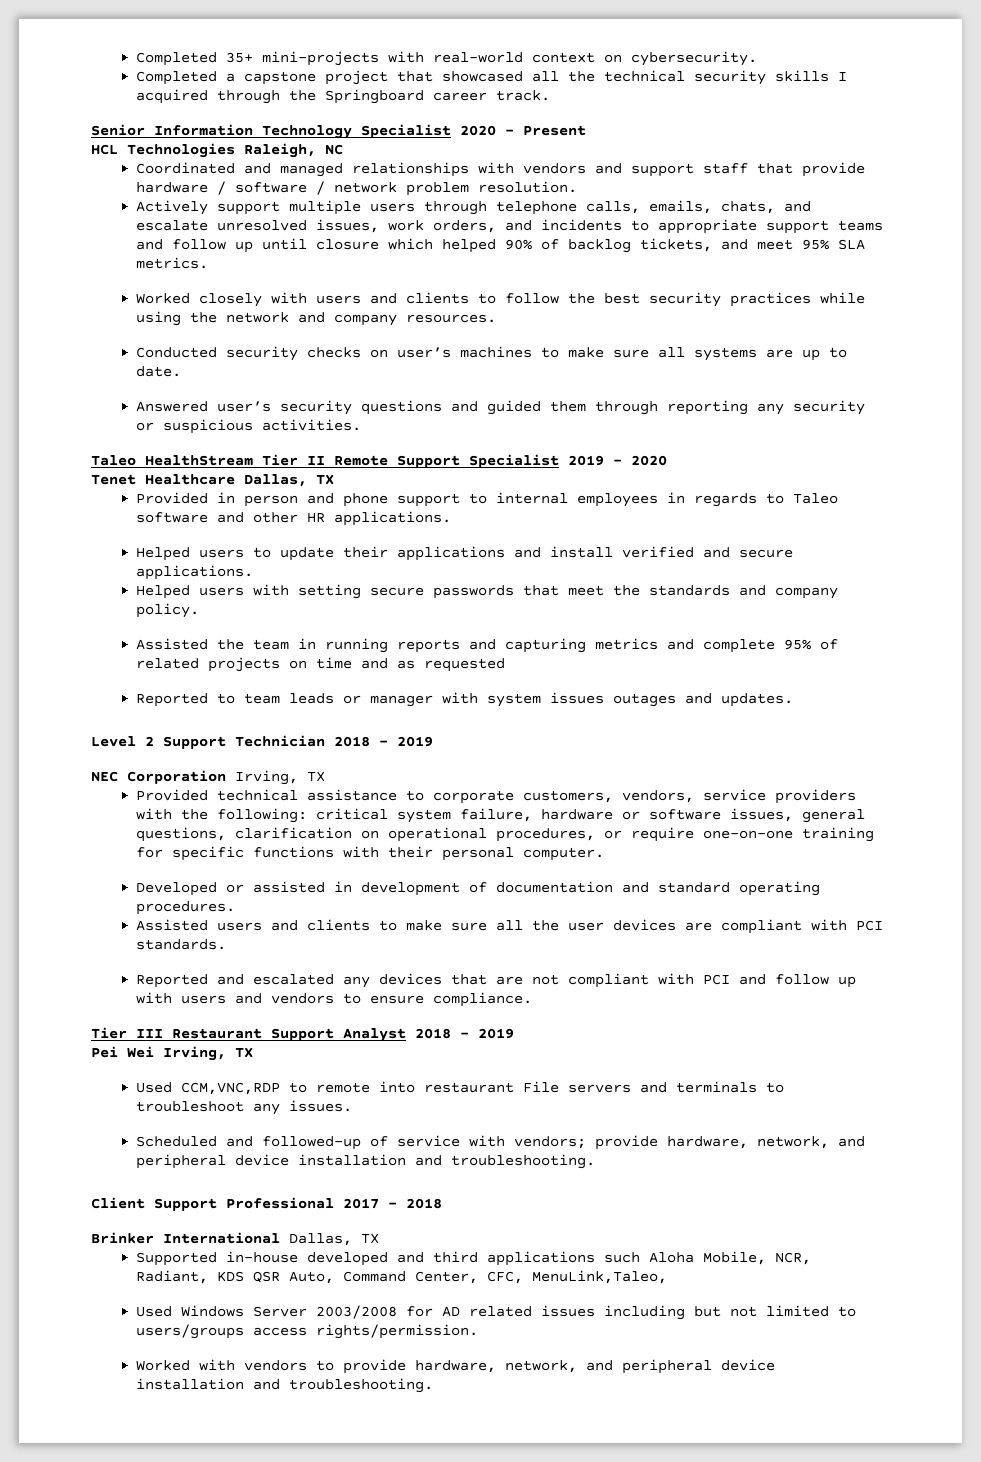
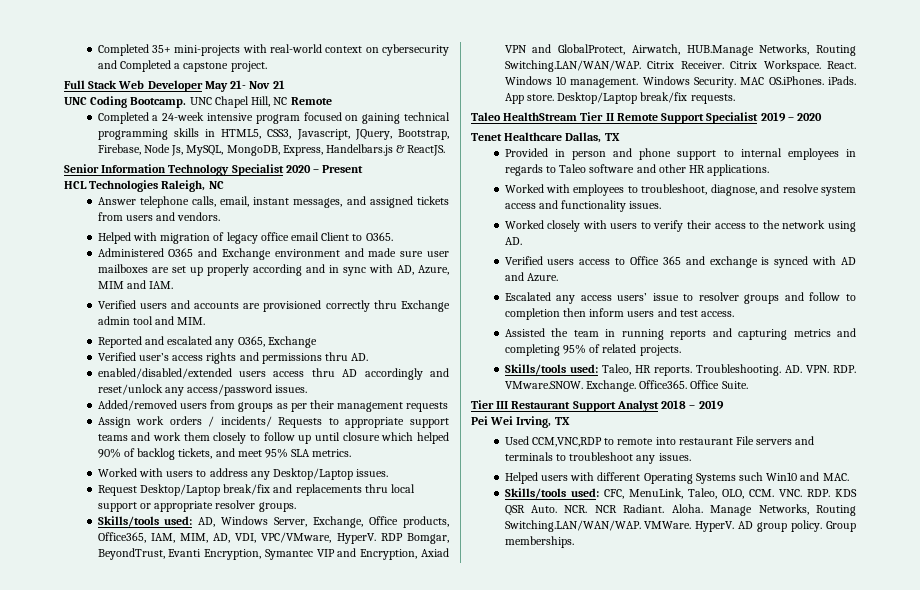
- Completed 35+ mini-projects with real-world context on cybersecurity.
- Completed a capstone project that showcased all the technical security skills I acquired through the Springboard career track.
+ Completed 35+ mini-projects with real-world context on cybersecurity and Completed a capstone project.
+ Full Stack Web Developer May 21- Nov 21
+ UNC Coding Bootcamp. UNC Chapel Hill, NC Remote
+ Completed a 24-week intensive program focused on gaining technical programming skills in HTML5, CSS3, Javascript, JQuery, Bootstrap, Firebase, Node Js, MySQL, MongoDB, Express, Handelbars.js & ReactJS.
- Coordinated and managed relationships with vendors and support staff that provide hardware / software / network problem resolution.
- Actively support multiple users through telephone calls, emails, chats, and escalate unresolved issues, work orders, and incidents to appropriate support teams and follow up until closure which helped 90% of backlog tickets, and meet 95% SLA metrics.
+ Answer telephone calls, email, instant messages, and assigned tickets from users and vendors.
+ Helped with migration of legacy office email Client to O365.
+ Administered O365 and Exchange environment and made sure user mailboxes are set up properly according and in sync with AD, Azure, MIM and IAM.
+ Verified users and accounts are provisioned correctly thru Exchange admin tool and MIM.
+ Reported and escalated any O365, Exchange
+ Verified user’s access rights and permissions thru AD.
+ enabled/disabled/extended users access thru AD accordingly and reset/unlock any access/password issues.
+ Added/removed users from groups as per their management requests
+ Assign work orders / incidents/ Requests to appropriate support teams and work them closely to follow up until closure which helped 90% of backlog tickets, and meet 95% SLA metrics.
- Worked closely with users and clients to follow the best security practices while using the network and company resources.
- Conducted security checks on user’s machines to make sure all systems are up to date.
- Answered user’s security questions and guided them through reporting any security or suspicious activities.
+ Worked with users to address any Desktop/Laptop issues.
+ Request Desktop/Laptop break/fix and replacements thru local support or appropriate resolver groups.
+ Skills/tools used: AD, Windows Server, Exchange, Office products, Office365, IAM, MIM, AD, VDI, VPC/VMware, HyperV. RDP Bomgar, BeyondTrust, Evanti Encryption, Symantec VIP and Encryption, Axiad VPN and GlobalProtect, Airwatch, HUB.Manage Networks, Routing Switching.LAN/WAN/WAP. Citrix Receiver. Citrix Workspace. React. Windows 10 management. Windows Security. MAC OS.iPhones. iPads. App store. Desktop/Laptop break/fix requests.
- Helped users to update their applications and install verified and secure applications.
- Helped users with setting secure passwords that meet the standards and company policy.
+ Worked with employees to troubleshoot, diagnose, and resolve system access and functionality issues.
+ Worked closely with users to verify their access to the network using AD.
+ Verified users access to Office 365 and exchange is synced with AD and Azure.
+ Escalated any access users’ issue to resolver groups and follow to completion then inform users and test access.
- Assisted the team in running reports and capturing metrics and complete 95% of related projects on time and as requested
- Reported to team leads or manager with system issues outages and updates.
- Level 2 Support Technician 2018 – 2019
- NEC Corporation Irving, TX
- Provided technical assistance to corporate customers, vendors, service providers with the following: critical system failure, hardware or software issues, general questions, clarification on operational procedures, or require one-on-one training for specific functions with their personal computer.
- Developed or assisted in development of documentation and standard operating procedures.
- Assisted users and clients to make sure all the user devices are compliant with PCI standards.
- Reported and escalated any devices that are not compliant with PCI and follow up with users and vendors to ensure compliance.
+ Assisted the team in running reports and capturing metrics and completing 95% of related projects.
+ Skills/tools used: Taleo, HR reports. Troubleshooting. AD. VPN. RDP. VMware.SNOW. Exchange. Office365. Office Suite.
- Scheduled and followed-up of service with vendors; provide hardware, network, and peripheral device installation and troubleshooting.
- Client Support Professional 2017 – 2018
- Brinker International Dallas, TX
- Supported in-house developed and third applications such Aloha Mobile, NCR, Radiant, KDS QSR Auto, Command Center, CFC, MenuLink,Taleo,
- Used Windows Server 2003/2008 for AD related issues including but not limited to users/groups access rights/permission.
- Worked with vendors to provide hardware, network, and peripheral device installation and troubleshooting.
+ Helped users with different Operating Systems such Win10 and MAC.
+ Skills/tools used: CFC, MenuLink, Taleo, OLO, CCM. VNC. RDP. KDS QSR Auto. NCR. NCR Radiant. Aloha. Manage Networks, Routing Switching.LAN/WAN/WAP. VMWare. HyperV. AD group policy. Group memberships.

